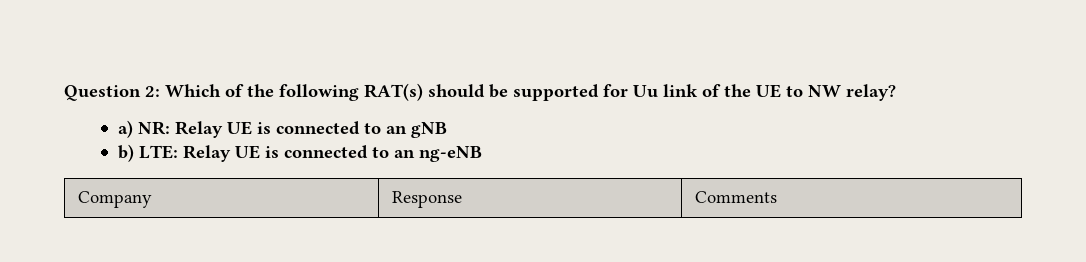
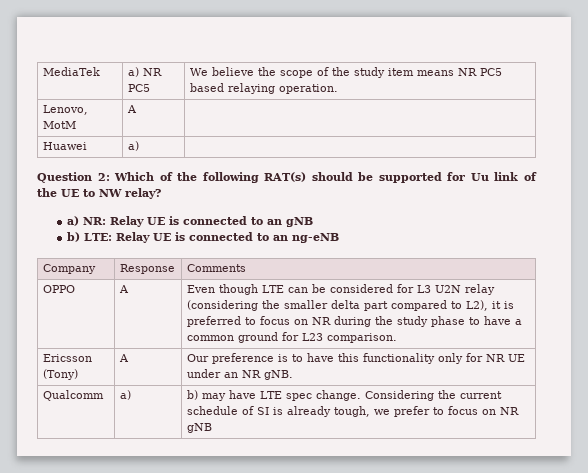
+ MediaTek | a) NR PC5 | We believe the scope of the study item means NR PC5 based relaying operation.
+ Lenovo, MotM | A |
+ Huawei | a) |
+ OPPO | A | Even though LTE can be considered for L3 U2N relay (considering the smaller delta part compared to L2), it is preferred to focus on NR during the study phase to have a common ground for L23 comparison.
+ Ericsson (Tony) | A | Our preference is to have this functionality only for NR UE under an NR gNB.
+ Qualcomm | a) | b) may have LTE spec change. Considering the current schedule of SI is already tough, we prefer to focus on NR gNB

